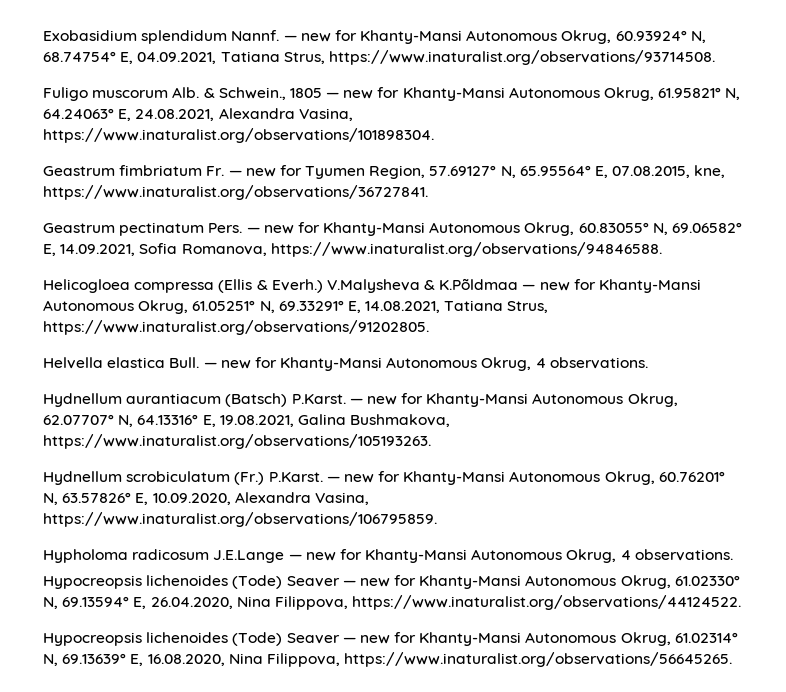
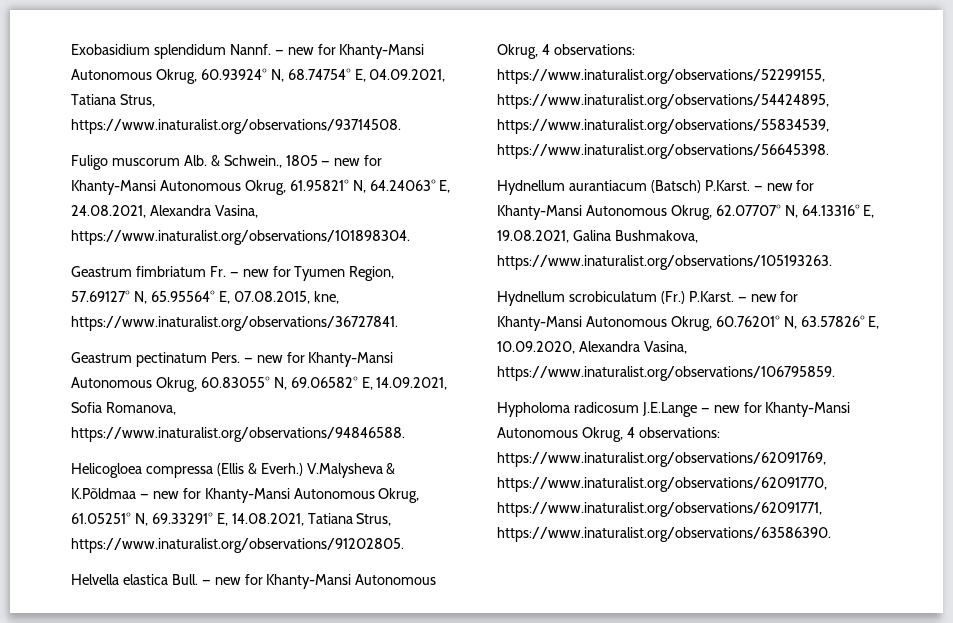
- Helvella elastica Bull. — new for Khanty-Mansi Autonomous Okrug, 4 observations.
+ Helvella elastica Bull. — new for Khanty-Mansi Autonomous Okrug, 4 observations: https://www.inaturalist.org/observations/52299155, https://www.inaturalist.org/observations/54424895, https://www.inaturalist.org/observations/55834539, https://www.inaturalist.org/observations/56645398.
- Hypholoma radicosum J.E.Lange — new for Khanty-Mansi Autonomous Okrug, 4 observations.
- Hypocreopsis lichenoides (Tode) Seaver — new for Khanty-Mansi Autonomous Okrug, 61.02330° N, 69.13594° E, 26.04.2020, Nina Filippova, https://www.inaturalist.org/observations/44124522.
- Hypocreopsis lichenoides (Tode) Seaver — new for Khanty-Mansi Autonomous Okrug, 61.02314° N, 69.13639° E, 16.08.2020, Nina Filippova, https://www.inaturalist.org/observations/56645265.
+ Hypholoma radicosum J.E.Lange — new for Khanty-Mansi Autonomous Okrug, 4 observations: https://www.inaturalist.org/observations/62091769, https://www.inaturalist.org/observations/62091770, https://www.inaturalist.org/observations/62091771, https://www.inaturalist.org/observations/63586390.

